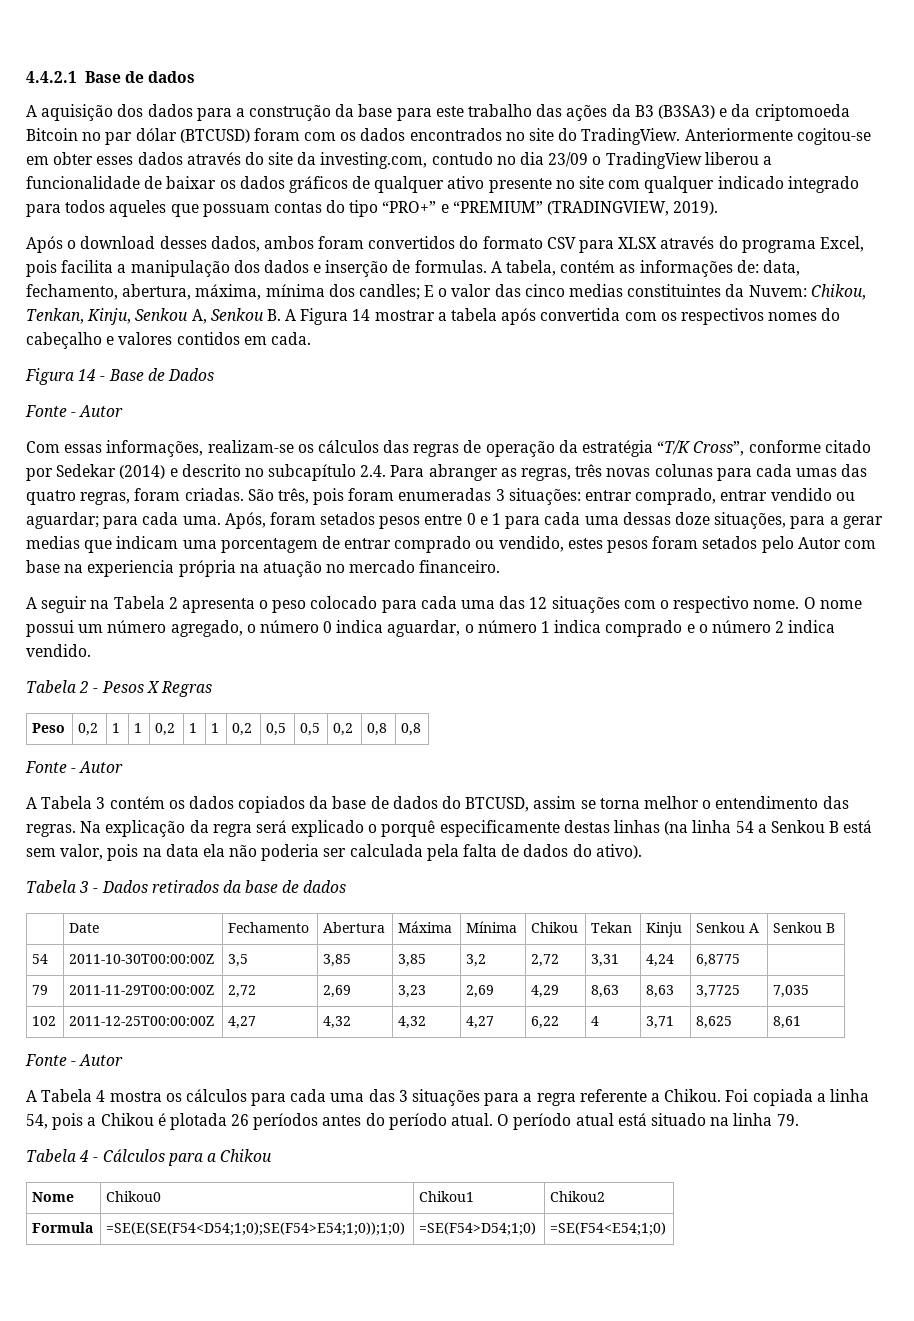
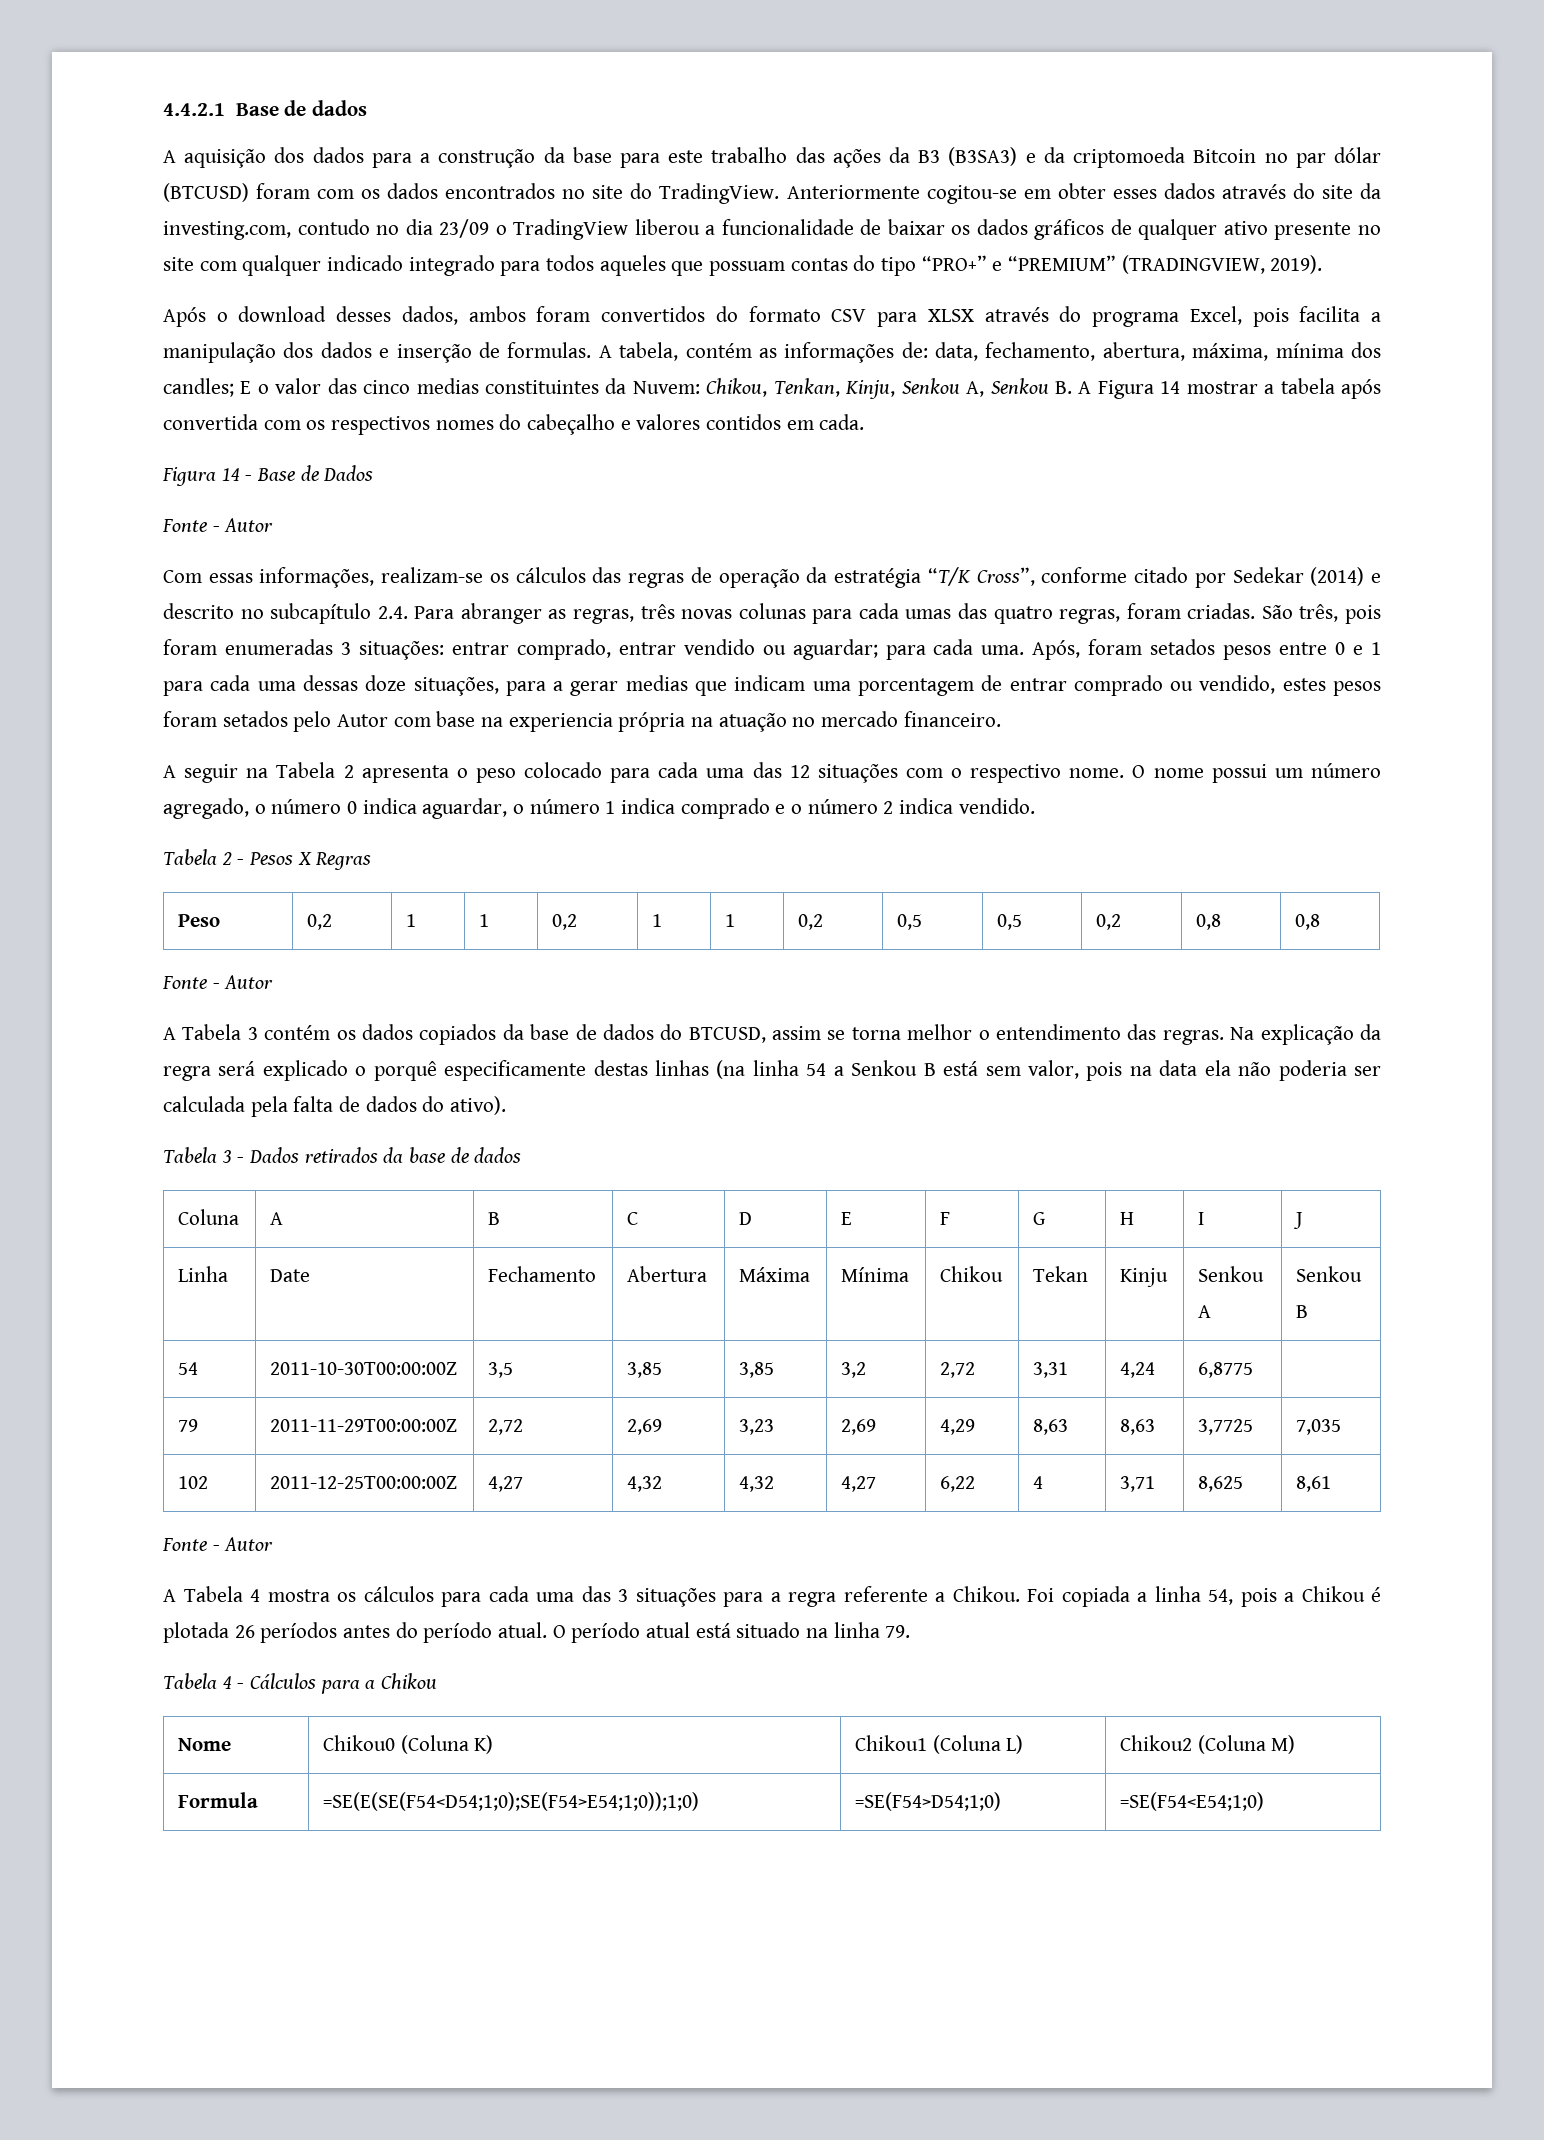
- | Date | Fechamento | Abertura | Máxima | Mínima | Chikou | Tekan | Kinju | Senkou A | Senkou B
+ Coluna | A | B | C | D | E | F | G | H | I | J
+ Linha | Date | Fechamento | Abertura | Máxima | Mínima | Chikou | Tekan | Kinju | Senkou A | Senkou B
- Nome | Chikou0 | Chikou1 | Chikou2
+ Nome | Chikou0 (Coluna K) | Chikou1 (Coluna L) | Chikou2 (Coluna M)

